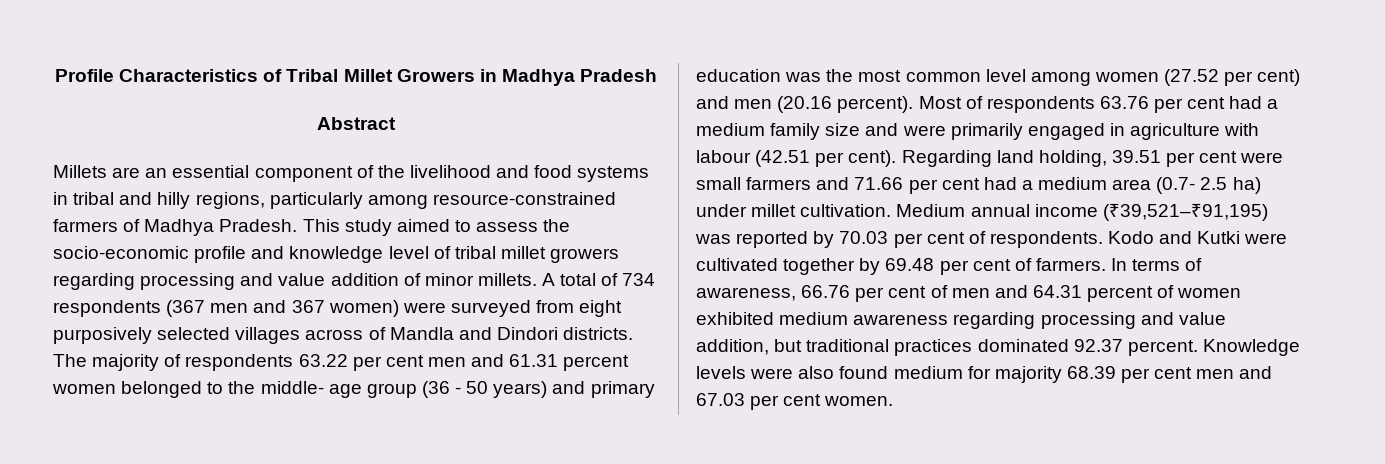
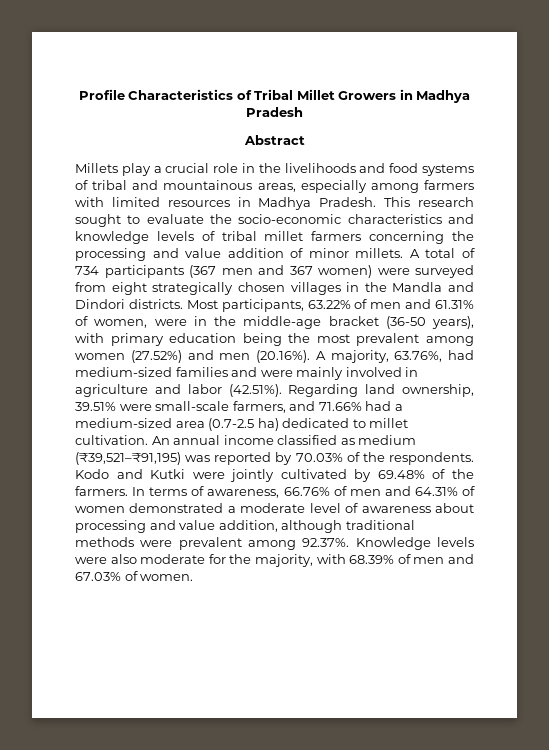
- Millets are an essential component of the livelihood and food systems in tribal and hilly regions, particularly among resource-constrained farmers of Madhya Pradesh. This study aimed to assess the socio-economic profile and knowledge level of tribal millet growers regarding processing and value addition of minor millets.
+ Millets play a crucial role in the livelihoods and food systems of tribal and mountainous areas, especially among farmers with limited resources in Madhya Pradesh. This research sought to evaluate the socio-economic characteristics and knowledge levels of tribal millet farmers concerning the processing and value addition of minor millets.
- A total of 734 respondents (367 men and 367 women) were surveyed from eight purposively selected villages across of Mandla and Dindori districts. The majority of respondents 63.22 per cent men and 61.31 percent women belonged to the middle- age group (36 - 50 years) and primary education was the most common level among women (27.52 per cent) and men (20.16 percent). Most of respondents 63.76 per cent had a medium family size and were primarily engaged in agriculture with labour (42.51 per cent). Regarding land holding, 39.51 per cent were small farmers and 71.66 per cent had a medium area (0.7- 2.5 ha) under millet cultivation.
+ A total of 734 participants (367 men and 367 women) were surveyed from eight strategically chosen villages in the Mandla and Dindori districts. Most participants, 63.22% of men and 61.31% of women, were in the middle-age bracket (36-50 years), with primary education being the most prevalent among women (27.52%) and men (20.16%). A majority, 63.76%, had medium-sized families and were mainly involved in agriculture and labor (42.51%). Regarding land ownership, 39.51% were small-scale farmers, and 71.66% had a medium-sized area (0.7-2.5 ha) dedicated to millet cultivation.
- Medium annual income (₹39,521–₹91,195) was reported by 70.03 per cent of respondents.
+ An annual income classified as medium (₹39,521–₹91,195) was reported by 70.03% of the respondents.
- Kodo and Kutki were cultivated together by 69.48 per cent of farmers.
+ Kodo and Kutki were jointly cultivated by 69.48% of the farmers.
- In terms of awareness, 66.76 per cent of men and 64.31 percent of women exhibited medium awareness regarding processing and value addition, but traditional practices dominated 92.37 percent. Knowledge levels were also found medium for majority 68.39 per cent men and 67.03 per cent women.
+ In terms of awareness, 66.76% of men and 64.31% of women demonstrated a moderate level of awareness about processing and value addition, although traditional methods were prevalent among 92.37%. Knowledge levels were also moderate for the majority, with 68.39% of men and 67.03% of women.

